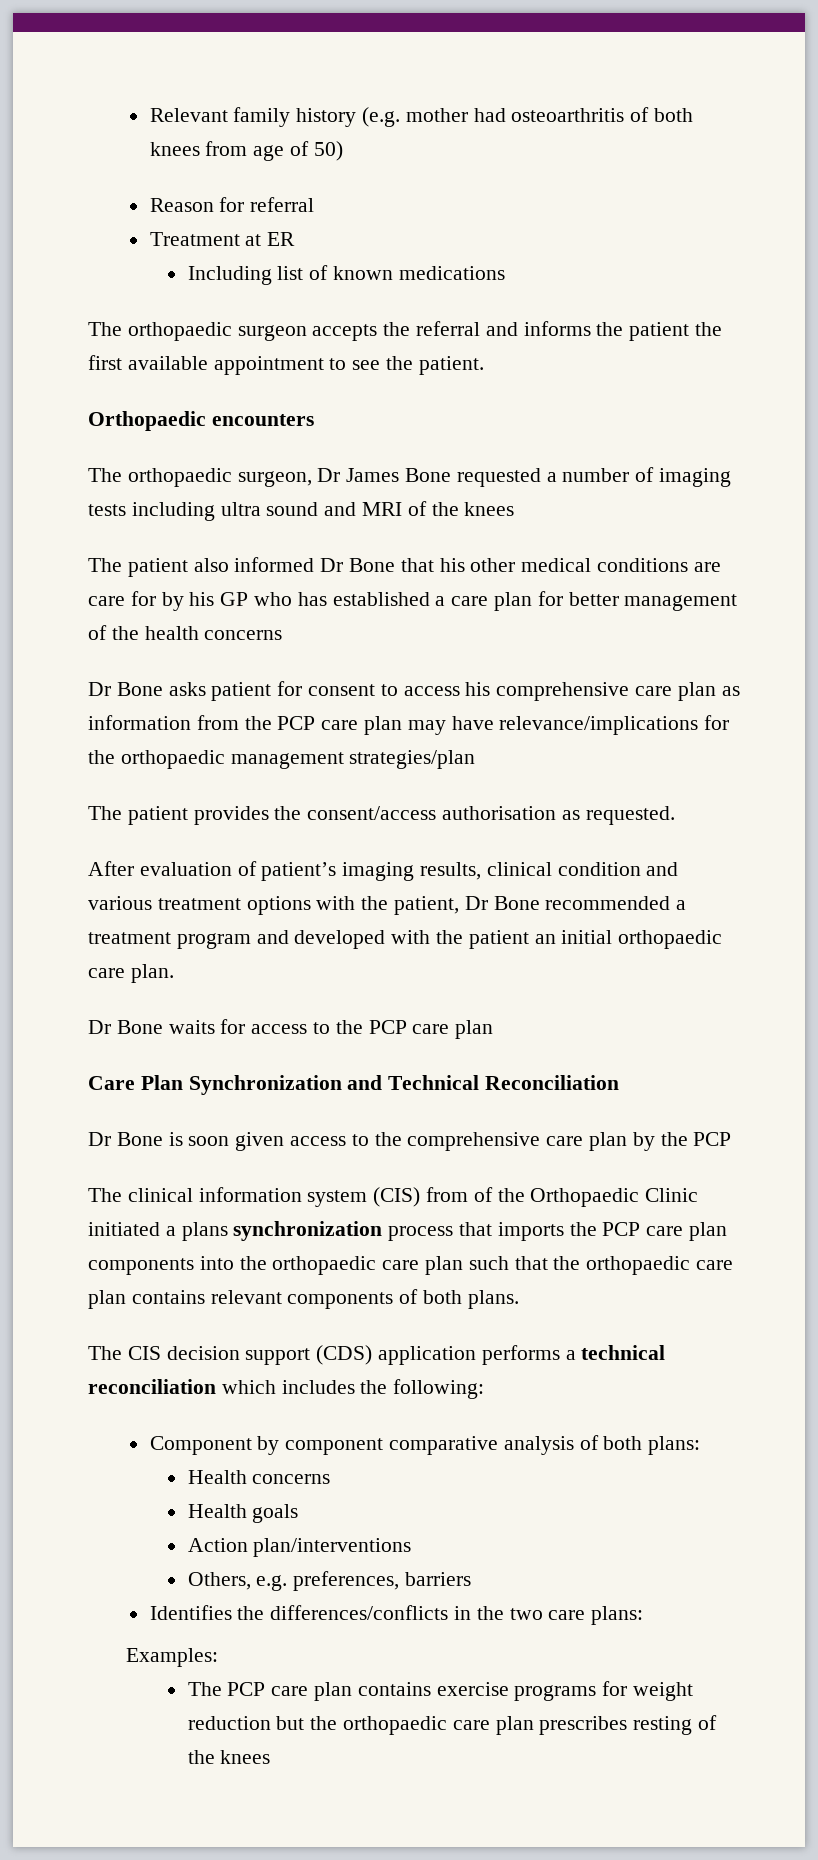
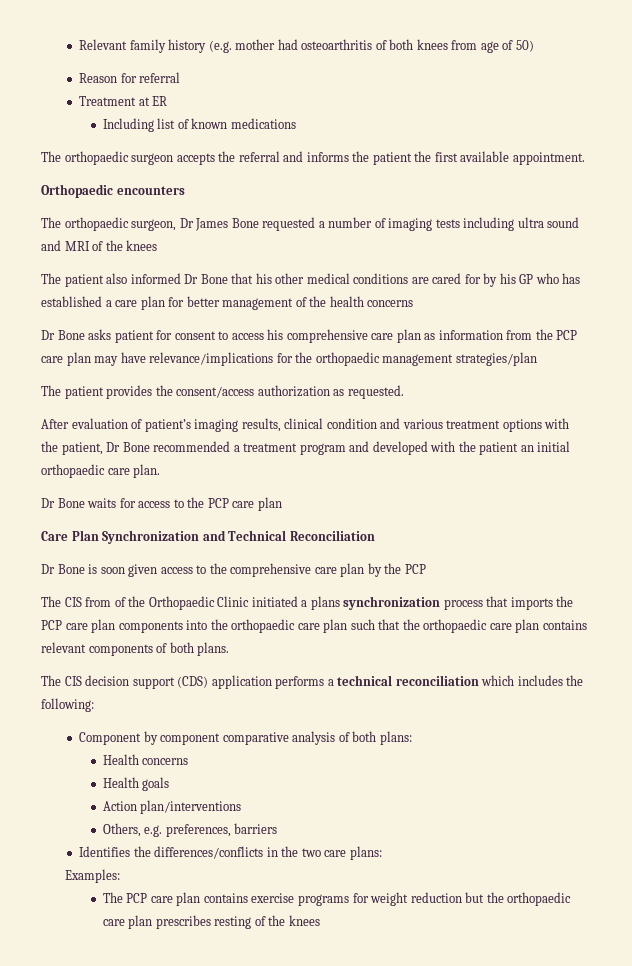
- The orthopaedic surgeon accepts the referral and informs the patient the first available appointment to see the patient.
+ The orthopaedic surgeon accepts the referral and informs the patient the first available appointment.
- The patient also informed Dr Bone that his other medical conditions are care for by his GP who has established a care plan for better management of the health concerns
+ The patient also informed Dr Bone that his other medical conditions are cared for by his GP who has established a care plan for better management of the health concerns
- The patient provides the consent/access authorisation as requested.
+ The patient provides the consent/access authorization as requested.
- The clinical information system (CIS) from of the Orthopaedic Clinic initiated a plans synchronization process that imports the PCP care plan components into the orthopaedic care plan such that the orthopaedic care plan contains relevant components of both plans.
+ The CIS from of the Orthopaedic Clinic initiated a plans synchronization process that imports the PCP care plan components into the orthopaedic care plan such that the orthopaedic care plan contains relevant components of both plans.

